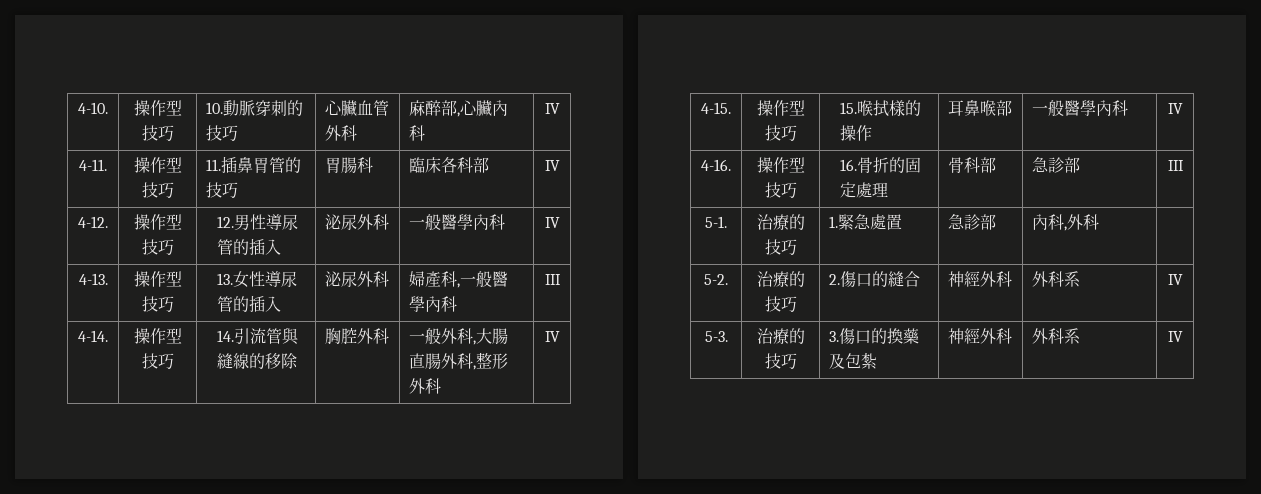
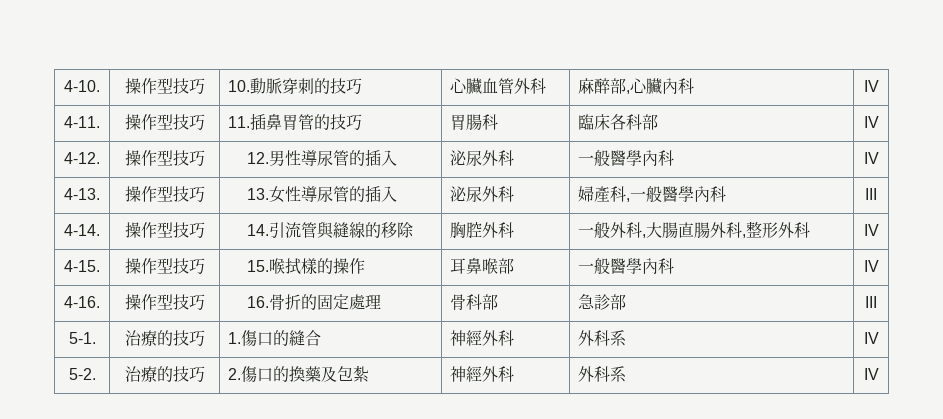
- 5-1. | 治療的技巧 | 1.緊急處置 | 急診部 | 內科,外科 |
- 5-2. | 治療的技巧 | 2.傷口的縫合 | 神經外科 | 外科系 | IV
+ 5-1. | 治療的技巧 | 1.傷口的縫合 | 神經外科 | 外科系 | IV
- 5-3. | 治療的技巧 | 3.傷口的換藥及包紮 | 神經外科 | 外科系 | IV
+ 5-2. | 治療的技巧 | 2.傷口的換藥及包紮 | 神經外科 | 外科系 | IV

